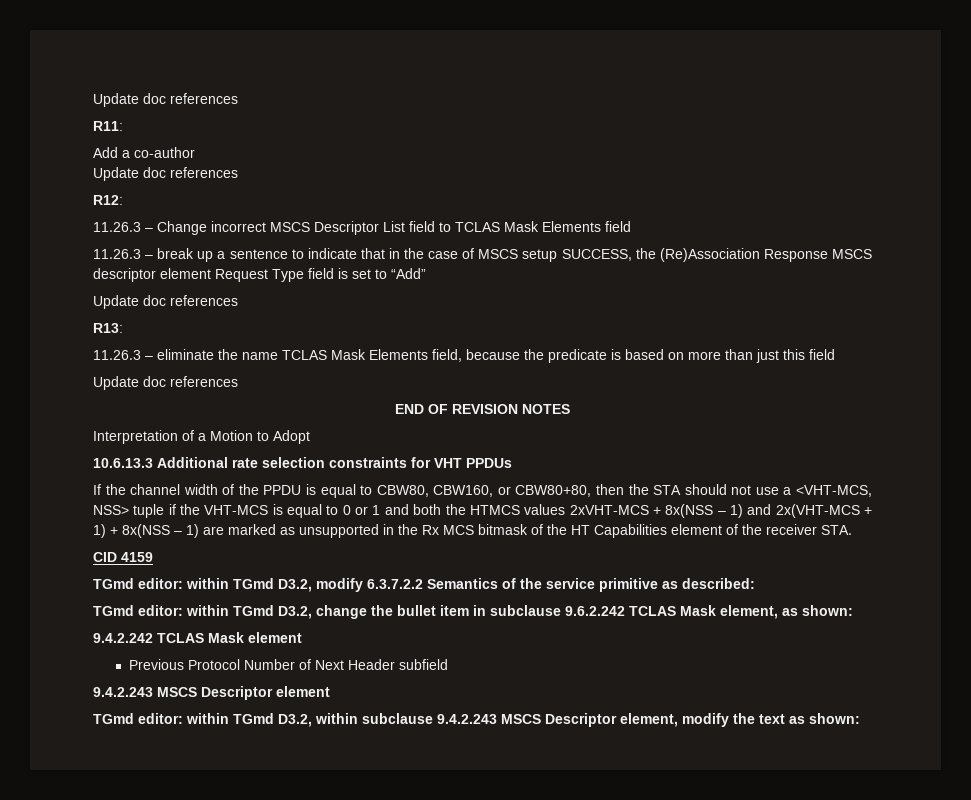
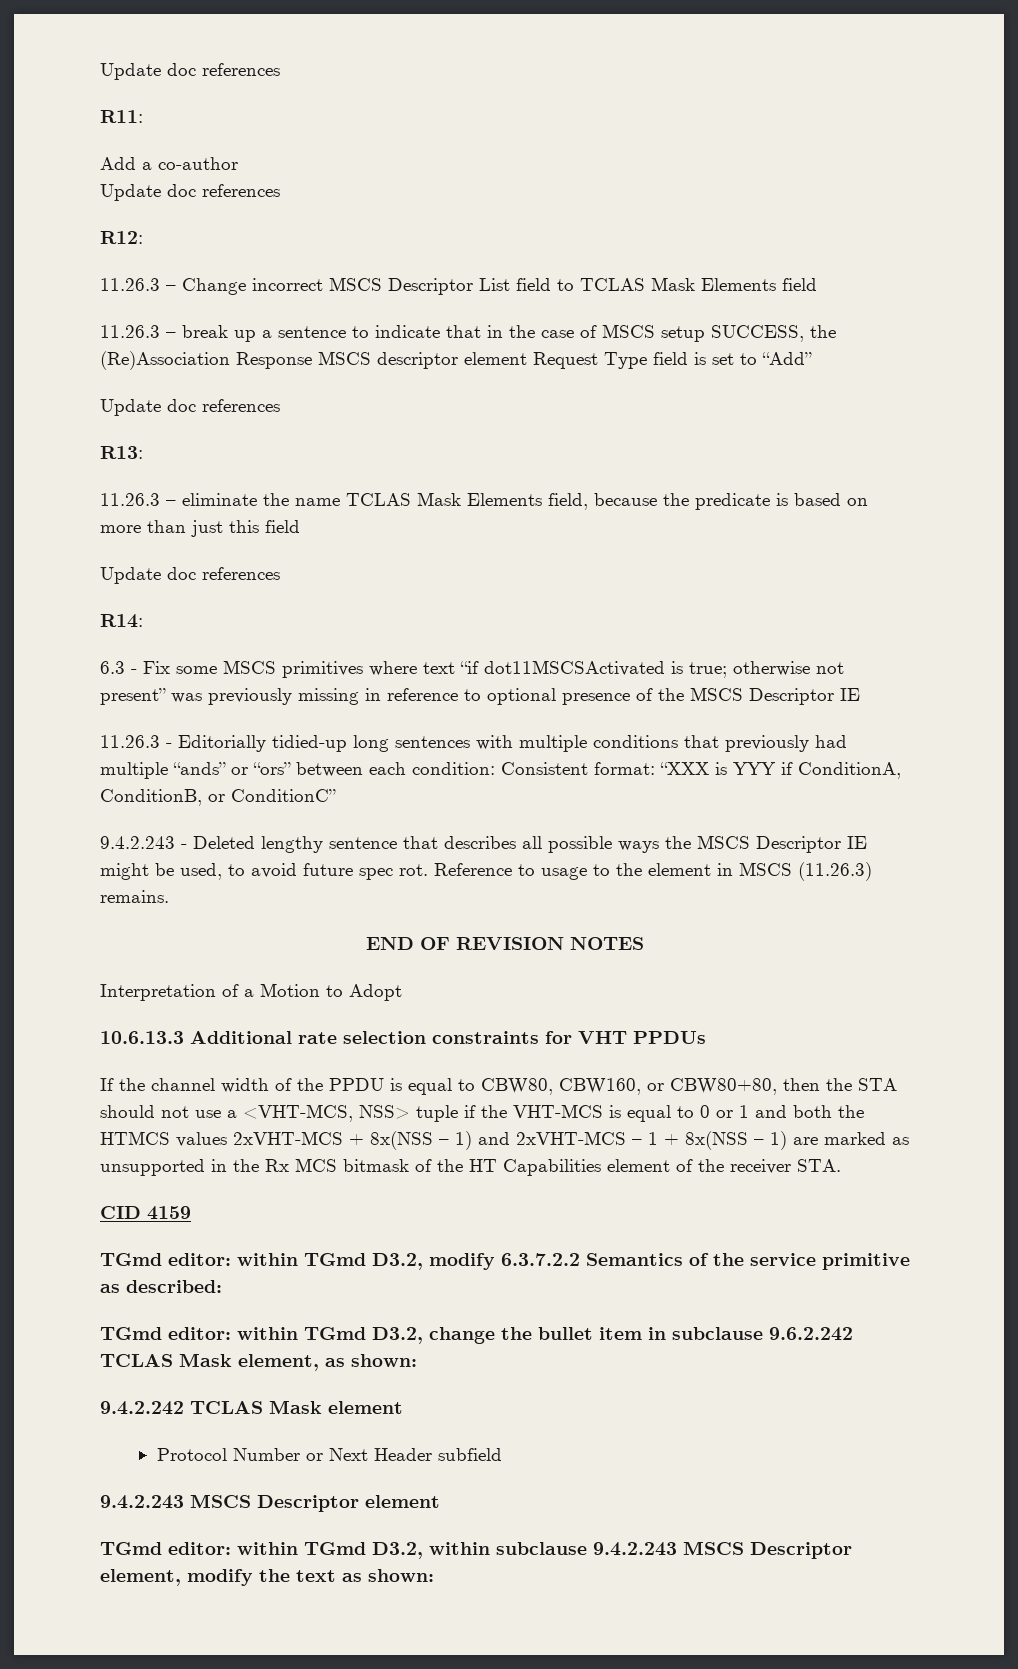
+ R14:
+ 6.3 - Fix some MSCS primitives where text “if dot11MSCSActivated is true; otherwise not present” was previously missing in reference to optional presence of the MSCS Descriptor IE
+ 11.26.3 - Editorially tidied-up long sentences with multiple conditions that previously had multiple “ands” or “ors” between each condition: Consistent format: “XXX is YYY if ConditionA, ConditionB, or ConditionC”
+ 9.4.2.243 - Deleted lengthy sentence that describes all possible ways the MSCS Descriptor IE might be used, to avoid future spec rot. Reference to usage to the element in MSCS (11.26.3) remains.
- If the channel width of the PPDU is equal to CBW80, CBW160, or CBW80+80, then the STA should not use a <VHT-MCS, NSS> tuple if the VHT-MCS is equal to 0 or 1 and both the HTMCS values 2xVHT-MCS + 8x(NSS – 1) and 2x(VHT-MCS + 1) + 8x(NSS – 1) are marked as unsupported in the Rx MCS bitmask of the HT Capabilities element of the receiver STA.
+ If the channel width of the PPDU is equal to CBW80, CBW160, or CBW80+80, then the STA should not use a <VHT-MCS, NSS> tuple if the VHT-MCS is equal to 0 or 1 and both the HTMCS values 2xVHT-MCS + 8x(NSS – 1) and 2xVHT-MCS – 1 + 8x(NSS – 1) are marked as unsupported in the Rx MCS bitmask of the HT Capabilities element of the receiver STA.
- Previous Protocol Number of Next Header subfield
+ Protocol Number or Next Header subfield

